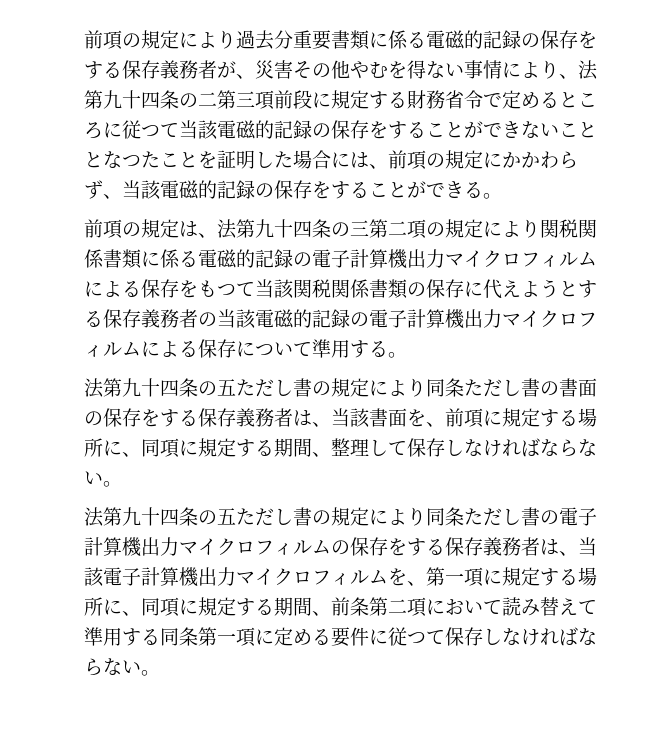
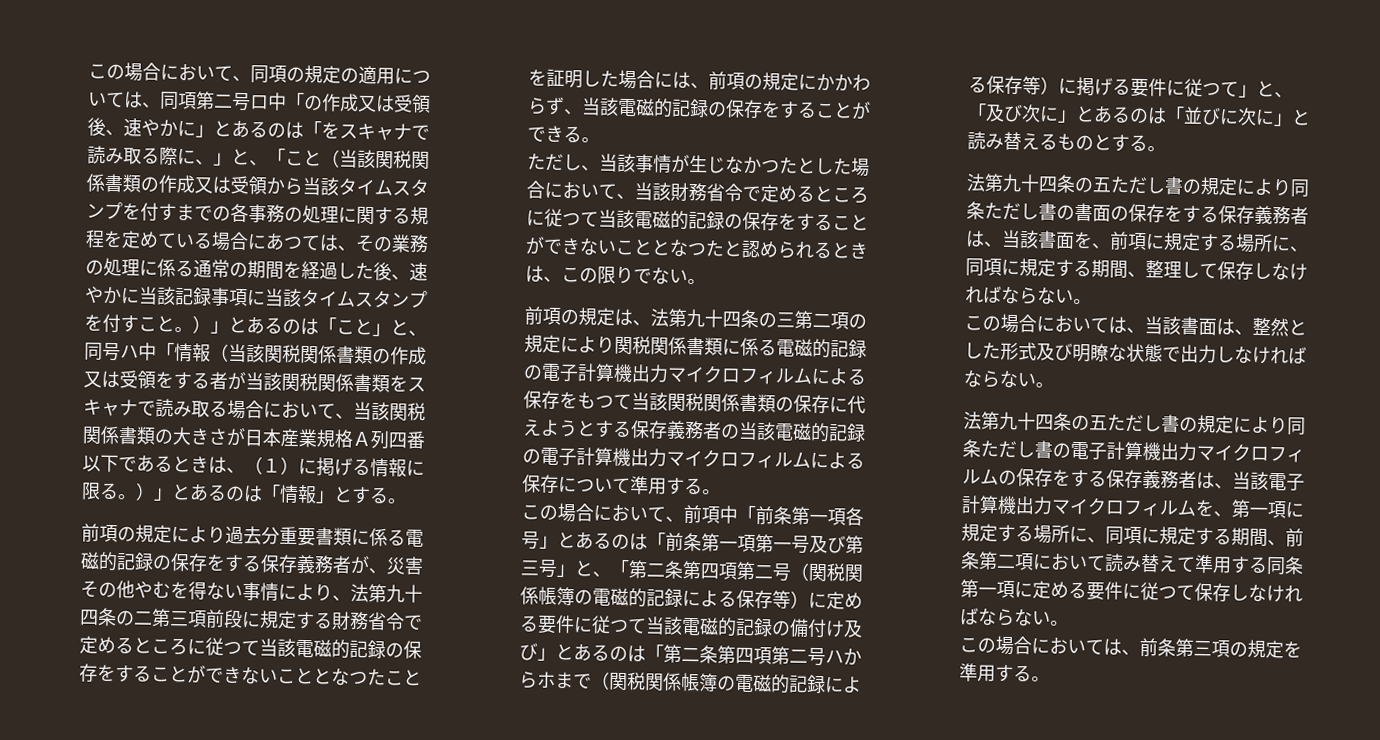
+ この場合において、同項の規定の適用については、同項第二号ロ中「の作成又は受領後、速やかに」とあるのは「をスキャナで読み取る際に、」と、「こと（当該関税関係書類の作成又は受領から当該タイムスタンプを付すまでの各事務の処理に関する規程を定めている場合にあつては、その業務の処理に係る通常の期間を経過した後、速やかに当該記録事項に当該タイムスタンプを付すこと。）」とあるのは「こと」と、同号ハ中「情報（当該関税関係書類の作成又は受領をする者が当該関税関係書類をスキャナで読み取る場合において、当該関税関係書類の大きさが日本産業規格Ａ列四番以下であるときは、（１）に掲げる情報に限る。）」とあるのは「情報」とする。
+ ただし、当該事情が生じなかつたとした場合において、当該財務省令で定めるところに従つて当該電磁的記録の保存をすることができないこととなつたと認められるときは、この限りでない。
+ この場合において、前項中「前条第一項各号」とあるのは「前条第一項第一号及び第三号」と、「第二条第四項第二号（関税関係帳簿の電磁的記録による保存等）に定める要件に従つて当該電磁的記録の備付け及び」とあるのは「第二条第四項第二号ハからホまで（関税関係帳簿の電磁的記録による保存等）に掲げる要件に従つて」と、「及び次に」とあるのは「並びに次に」と読み替えるものとする。
+ この場合においては、当該書面は、整然とした形式及び明瞭な状態で出力しなければならない。
+ この場合においては、前条第三項の規定を準用する。

